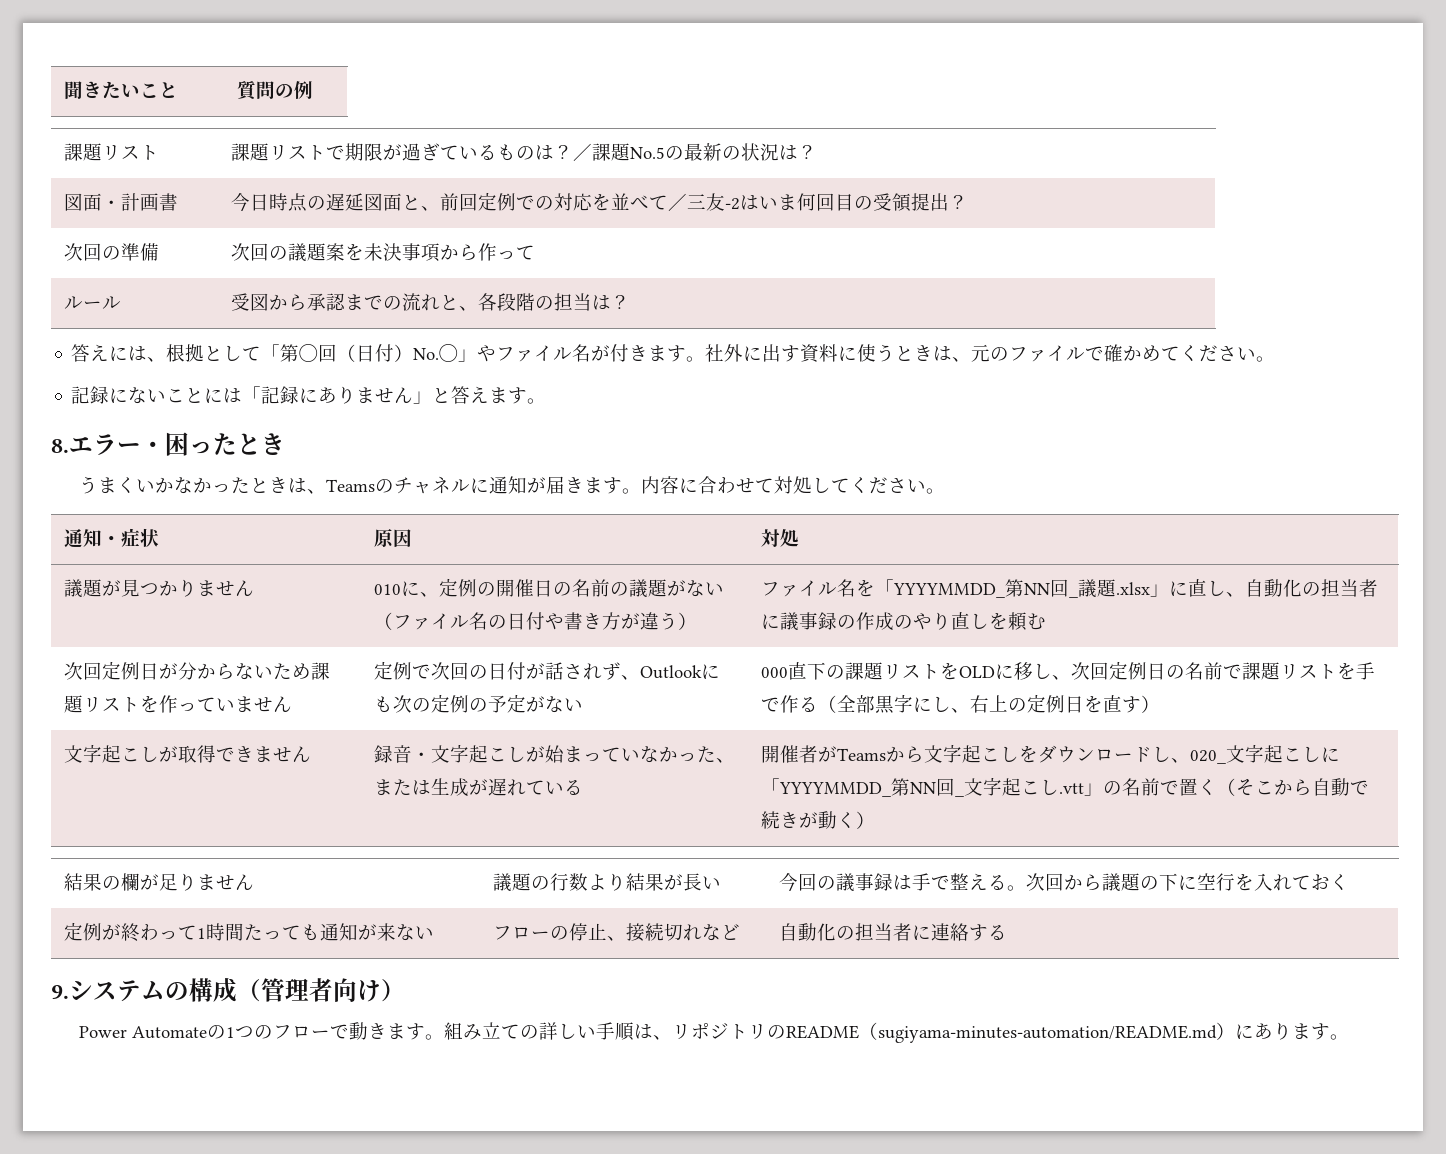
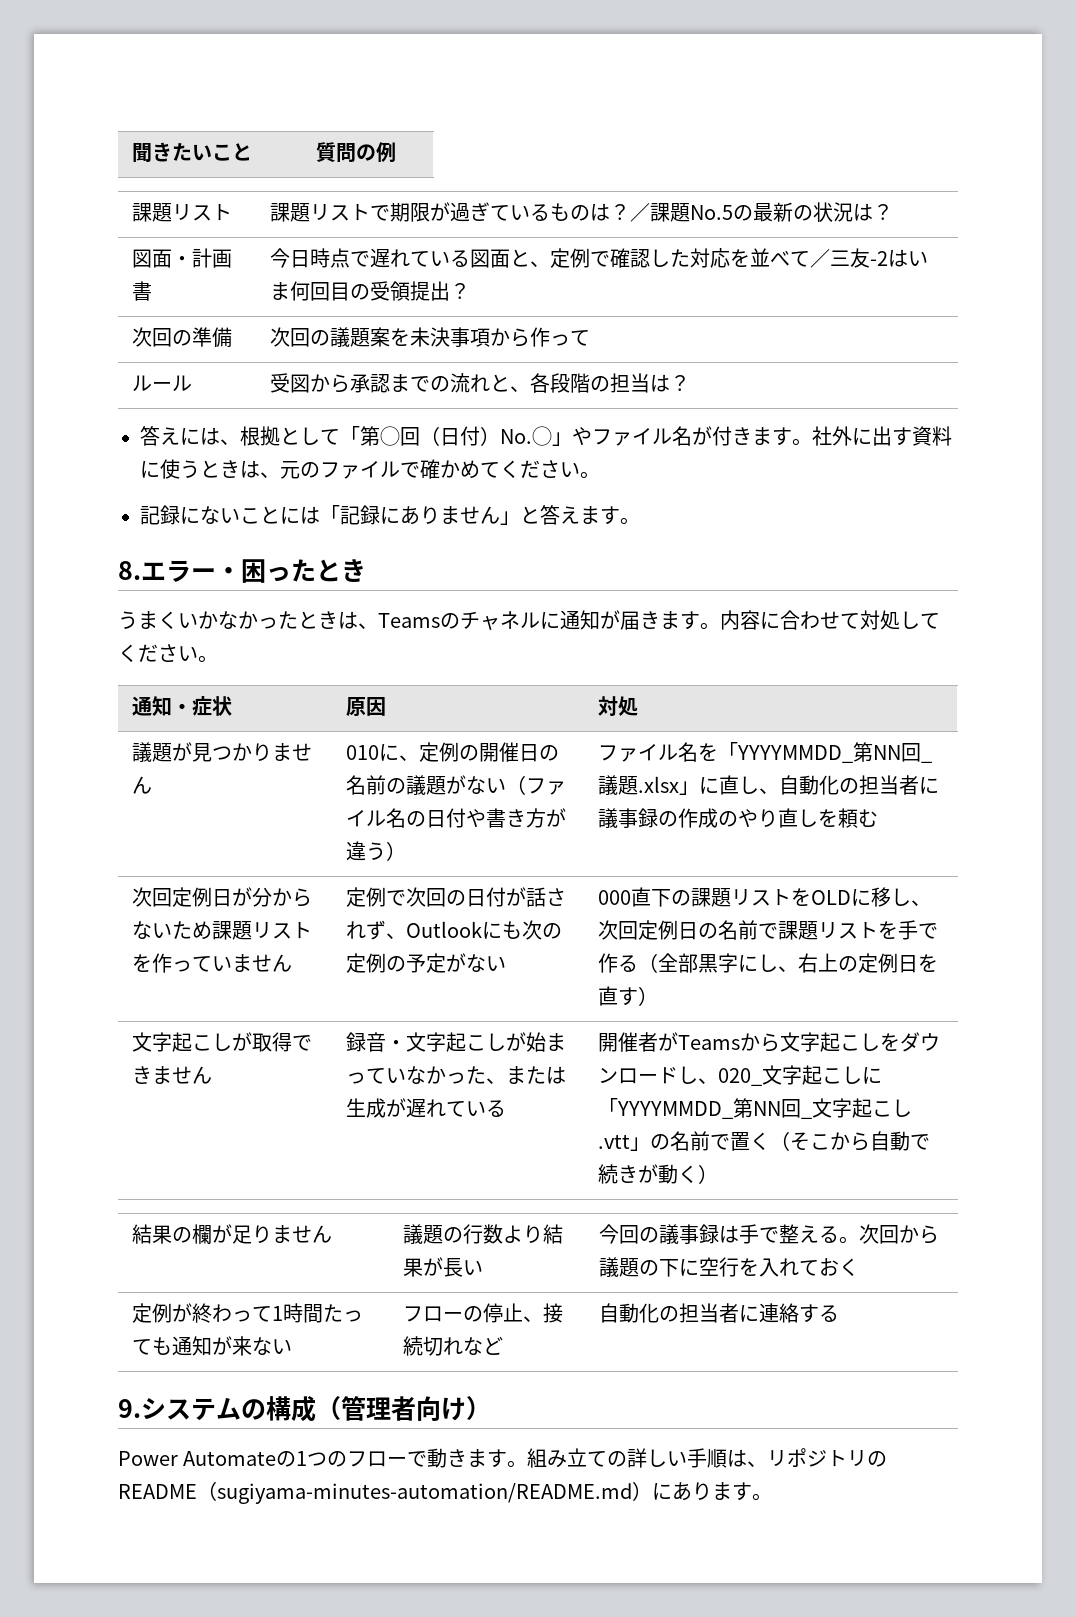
- 図面・計画書 | 今日時点の遅延図面と、前回定例での対応を並べて／三友-2はいま何回目の受領提出？
+ 図面・計画書 | 今日時点で遅れている図面と、定例で確認した対応を並べて／三友-2はいま何回目の受領提出？

